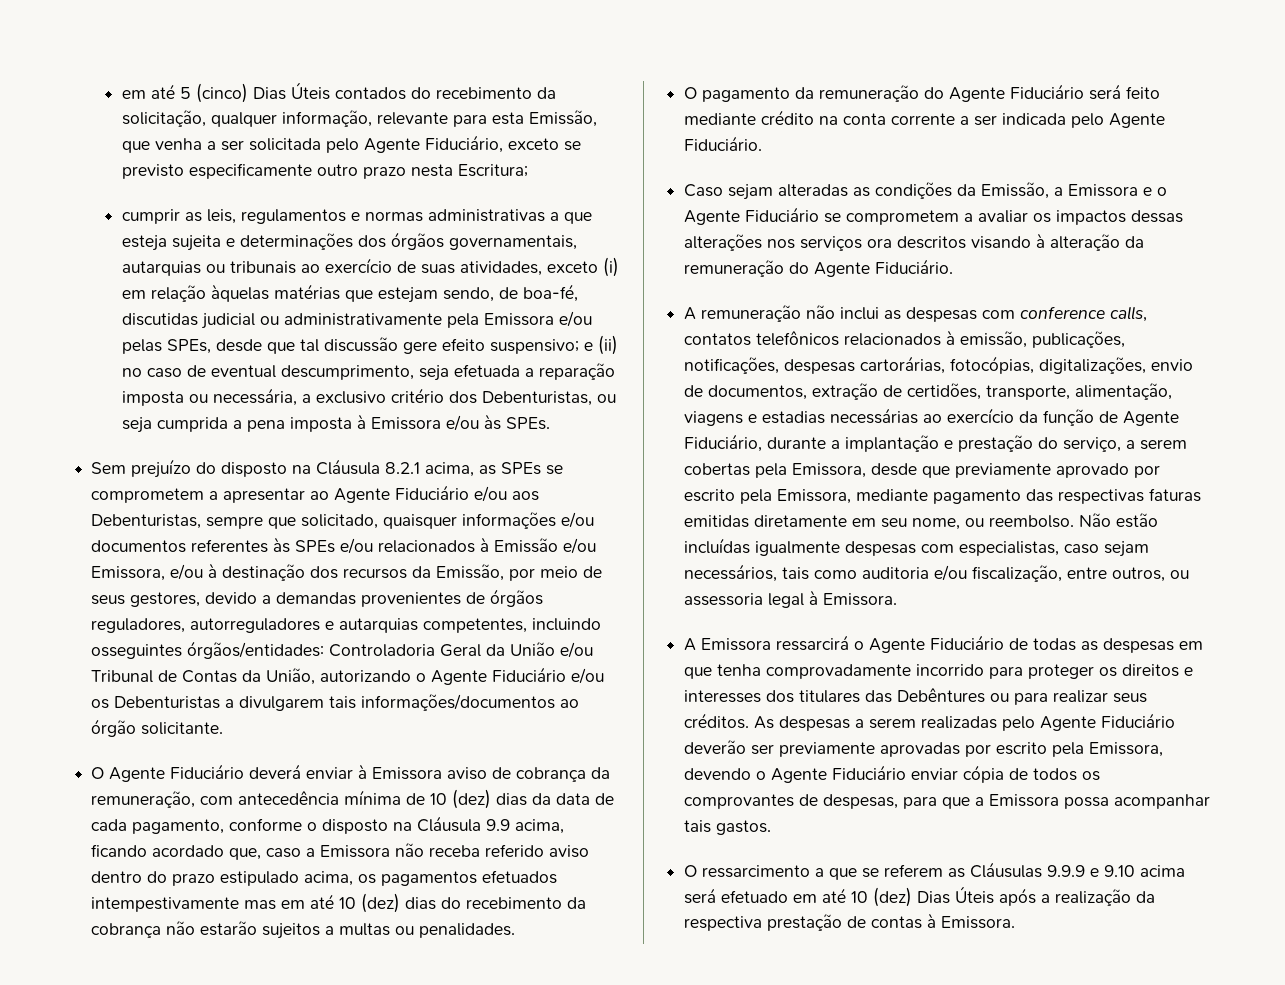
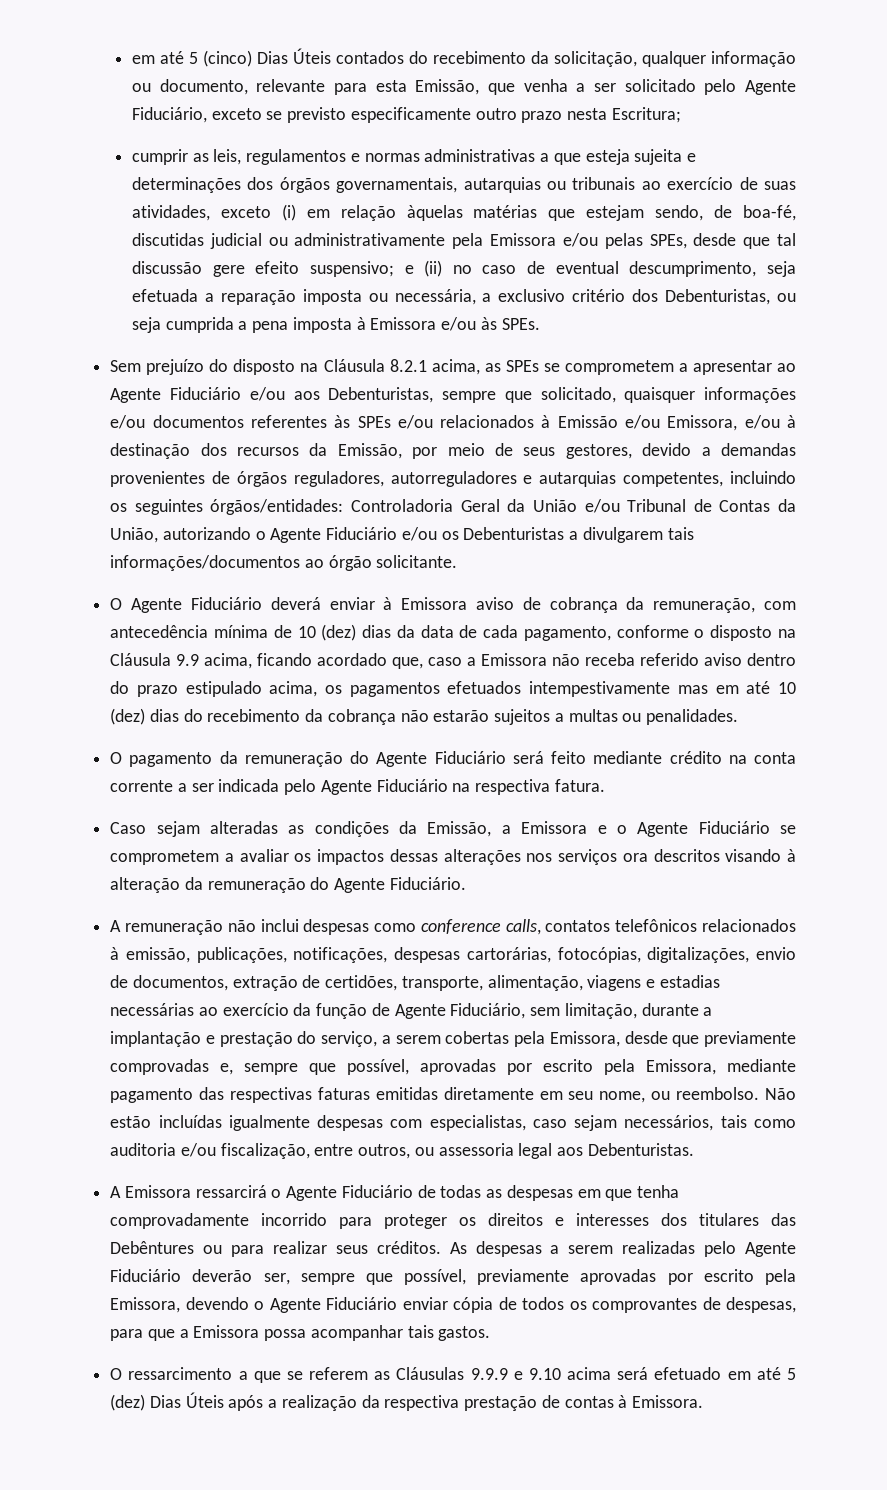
- em até 5 (cinco) Dias Úteis contados do recebimento da solicitação, qualquer informação, relevante para esta Emissão, que venha a ser solicitada pelo Agente Fiduciário, exceto se previsto especificamente outro prazo nesta Escritura;
+ em até 5 (cinco) Dias Úteis contados do recebimento da solicitação, qualquer informação ou documento, relevante para esta Emissão, que venha a ser solicitado pelo Agente Fiduciário, exceto se previsto especificamente outro prazo nesta Escritura;
- Sem prejuízo do disposto na Cláusula 8.2.1 acima, as SPEs se comprometem a apresentar ao Agente Fiduciário e/ou aos Debenturistas, sempre que solicitado, quaisquer informações e/ou documentos referentes às SPEs e/ou relacionados à Emissão e/ou Emissora, e/ou à destinação dos recursos da Emissão, por meio de seus gestores, devido a demandas provenientes de órgãos reguladores, autorreguladores e autarquias competentes, incluindo osseguintes órgãos/entidades:
+ Sem prejuízo do disposto na Cláusula 8.2.1 acima, as SPEs se comprometem a apresentar ao Agente Fiduciário e/ou aos Debenturistas, sempre que solicitado, quaisquer informações e/ou documentos referentes às SPEs e/ou relacionados à Emissão e/ou Emissora, e/ou à destinação dos recursos da Emissão, por meio de seus gestores, devido a demandas provenientes de órgãos reguladores, autorreguladores e autarquias competentes, incluindo os seguintes órgãos/entidades:
- O pagamento da remuneração do Agente Fiduciário será feito mediante crédito na conta corrente a ser indicada pelo Agente Fiduciário.
+ O pagamento da remuneração do Agente Fiduciário será feito mediante crédito na conta corrente a ser indicada pelo Agente Fiduciário na respectiva fatura.
- A remuneração não inclui as despesas com conference calls, contatos telefônicos relacionados à emissão, publicações, notificações, despesas cartorárias, fotocópias, digitalizações, envio de documentos, extração de certidões, transporte, alimentação, viagens e estadias necessárias ao exercício da função de Agente Fiduciário, durante a implantação e prestação do serviço, a serem cobertas pela Emissora, desde que previamente aprovado por escrito pela Emissora, mediante pagamento das respectivas faturas emitidas diretamente em seu nome, ou reembolso.
+ A remuneração não inclui despesas como conference calls, contatos telefônicos relacionados à emissão, publicações, notificações, despesas cartorárias, fotocópias, digitalizações, envio de documentos, extração de certidões, transporte, alimentação, viagens e estadias necessárias ao exercício da função de Agente Fiduciário, sem limitação, durante a implantação e prestação do serviço, a serem cobertas pela Emissora, desde que previamente comprovadas e, sempre que possível, aprovadas por escrito pela Emissora, mediante pagamento das respectivas faturas emitidas diretamente em seu nome, ou reembolso.
- Não estão incluídas igualmente despesas com especialistas, caso sejam necessários, tais como auditoria e/ou fiscalização, entre outros, ou assessoria legal à Emissora.
+ Não estão incluídas igualmente despesas com especialistas, caso sejam necessários, tais como auditoria e/ou fiscalização, entre outros, ou assessoria legal aos Debenturistas.
- As despesas a serem realizadas pelo Agente Fiduciário deverão ser previamente aprovadas por escrito pela Emissora, devendo o Agente Fiduciário enviar cópia de todos os comprovantes de despesas, para que a Emissora possa acompanhar tais gastos.
+ As despesas a serem realizadas pelo Agente Fiduciário deverão ser, sempre que possível, previamente aprovadas por escrito pela Emissora, devendo o Agente Fiduciário enviar cópia de todos os comprovantes de despesas, para que a Emissora possa acompanhar tais gastos.
- O ressarcimento a que se referem as Cláusulas 9.9.9 e 9.10 acima será efetuado em até 10 (dez) Dias Úteis após a realização da respectiva prestação de contas à Emissora.
+ O ressarcimento a que se referem as Cláusulas 9.9.9 e 9.10 acima será efetuado em até 5 (dez) Dias Úteis após a realização da respectiva prestação de contas à Emissora.

